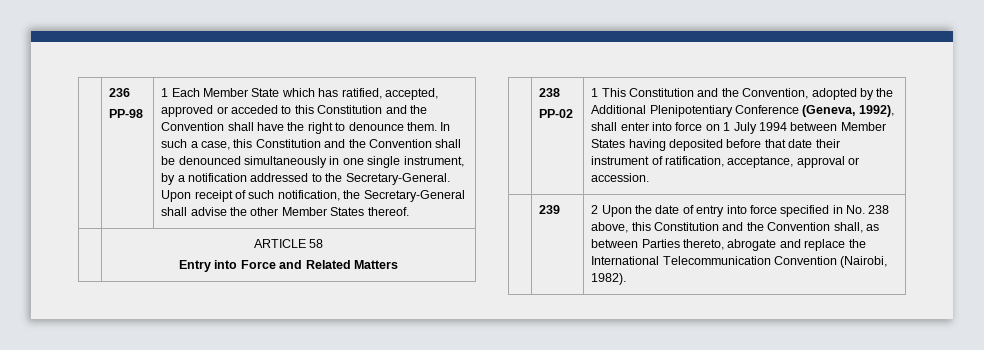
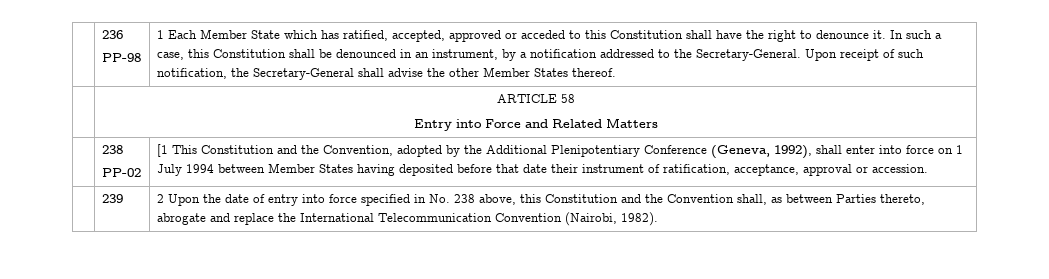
- 1 Each Member State which has ratified, accepted, approved or acceded to this Constitution and the Convention shall have the right to denounce them.
+ 1 Each Member State which has ratified, accepted, approved or acceded to this Constitution shall have the right to denounce it.
- In such a case, this Constitution and the Convention shall be denounced simultaneously in one single instrument, by a notification addressed to the Secretary-General.
+ In such a case, this Constitution shall be denounced in an instrument, by a notification addressed to the Secretary-General.
  | 238
- PP-02 | 1 This Constitution and the Convention, adopted by the Additional Plenipotentiary Conference (Geneva, 1992), shall enter into force on 1 July 1994 between Member States having deposited before that date their instrument of ratification, acceptance, approval or accession.
+ PP-02 | [1 This Constitution and the Convention, adopted by the Additional Plenipotentiary Conference (Geneva, 1992), shall enter into force on 1 July 1994 between Member States having deposited before that date their instrument of ratification, acceptance, approval or accession.

